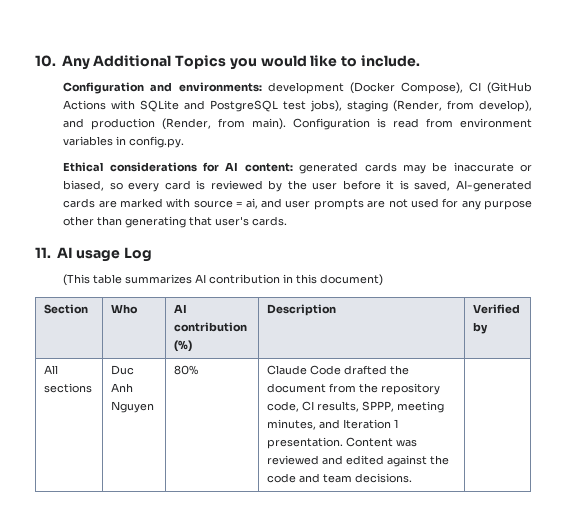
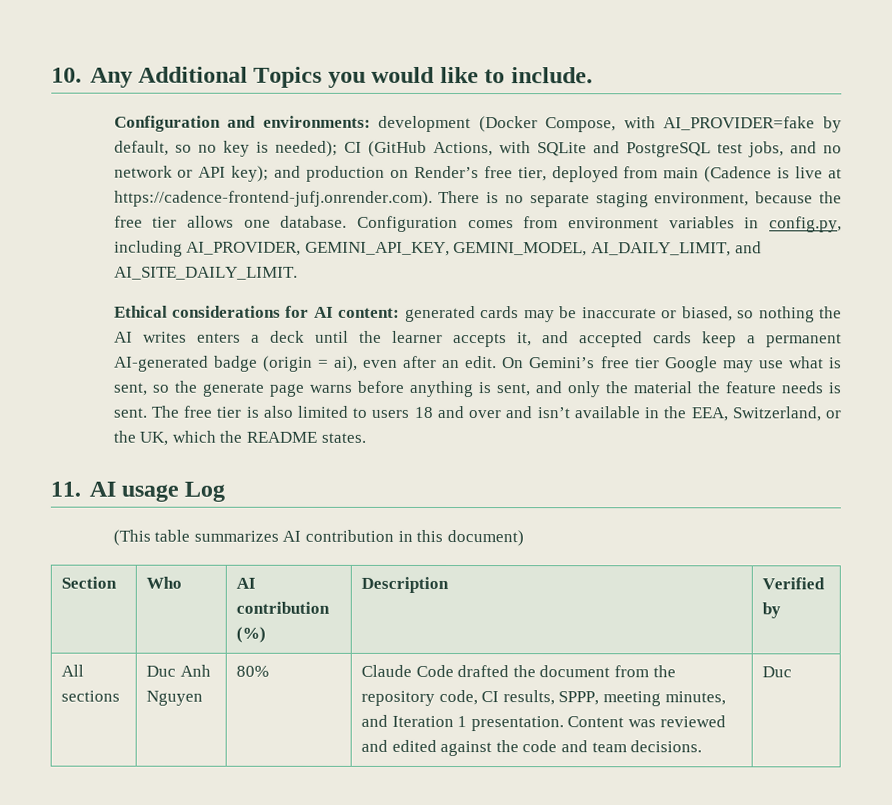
- Configuration and environments: development (Docker Compose), CI (GitHub Actions with SQLite and PostgreSQL test jobs), staging (Render, from develop), and production (Render, from main). Configuration is read from environment variables in config.py.
+ Configuration and environments: development (Docker Compose, with AI_PROVIDER=fake by default, so no key is needed); CI (GitHub Actions, with SQLite and PostgreSQL test jobs, and no network or API key); and production on Render’s free tier, deployed from main (Cadence is live at https://cadence-frontend-jufj.onrender.com). There is no separate staging environment, because the free tier allows one database. Configuration comes from environment variables in config.py, including AI_PROVIDER, GEMINI_API_KEY, GEMINI_MODEL, AI_DAILY_LIMIT, and AI_SITE_DAILY_LIMIT.
- Ethical considerations for AI content: generated cards may be inaccurate or biased, so every card is reviewed by the user before it is saved, AI-generated cards are marked with source = ai, and user prompts are not used for any purpose other than generating that user's cards.
+ Ethical considerations for AI content: generated cards may be inaccurate or biased, so nothing the AI writes enters a deck until the learner accepts it, and accepted cards keep a permanent AI-generated badge (origin = ai), even after an edit. On Gemini’s free tier Google may use what is sent, so the generate page warns before anything is sent, and only the material the feature needs is sent. The free tier is also limited to users 18 and over and isn’t available in the EEA, Switzerland, or the UK, which the README states.
- All sections | Duc Anh Nguyen | 80% | Claude Code drafted the document from the repository code, CI results, SPPP, meeting minutes, and Iteration 1 presentation. Content was reviewed and edited against the code and team decisions. |
+ All sections | Duc Anh Nguyen | 80% | Claude Code drafted the document from the repository code, CI results, SPPP, meeting minutes, and Iteration 1 presentation. Content was reviewed and edited against the code and team decisions. | Duc

